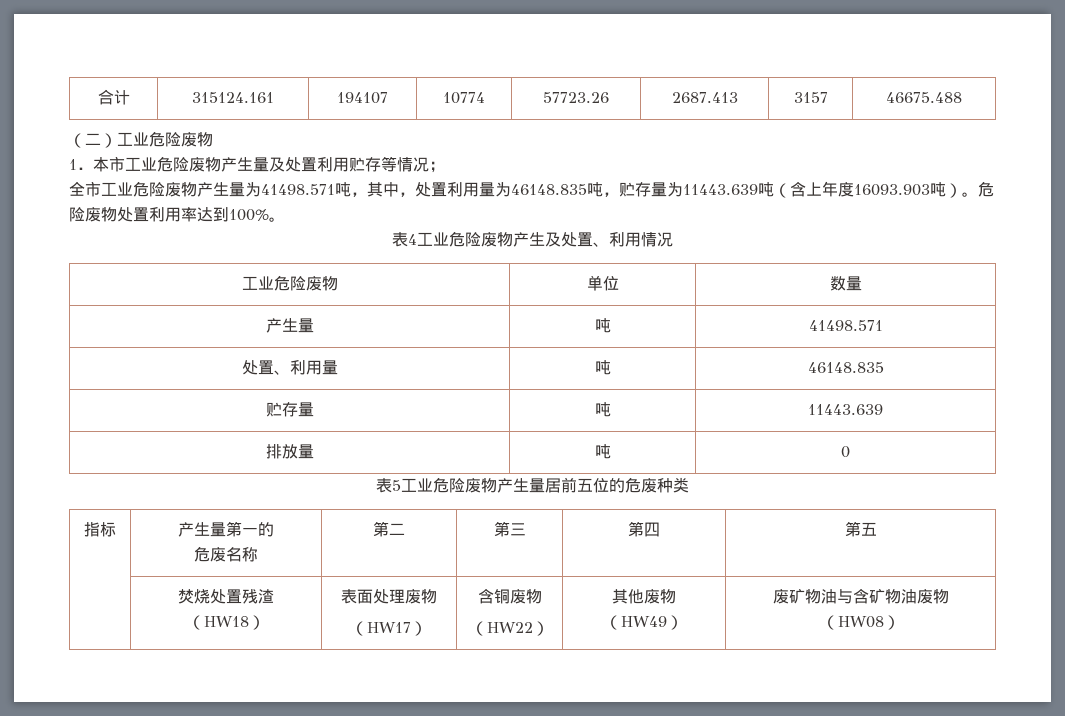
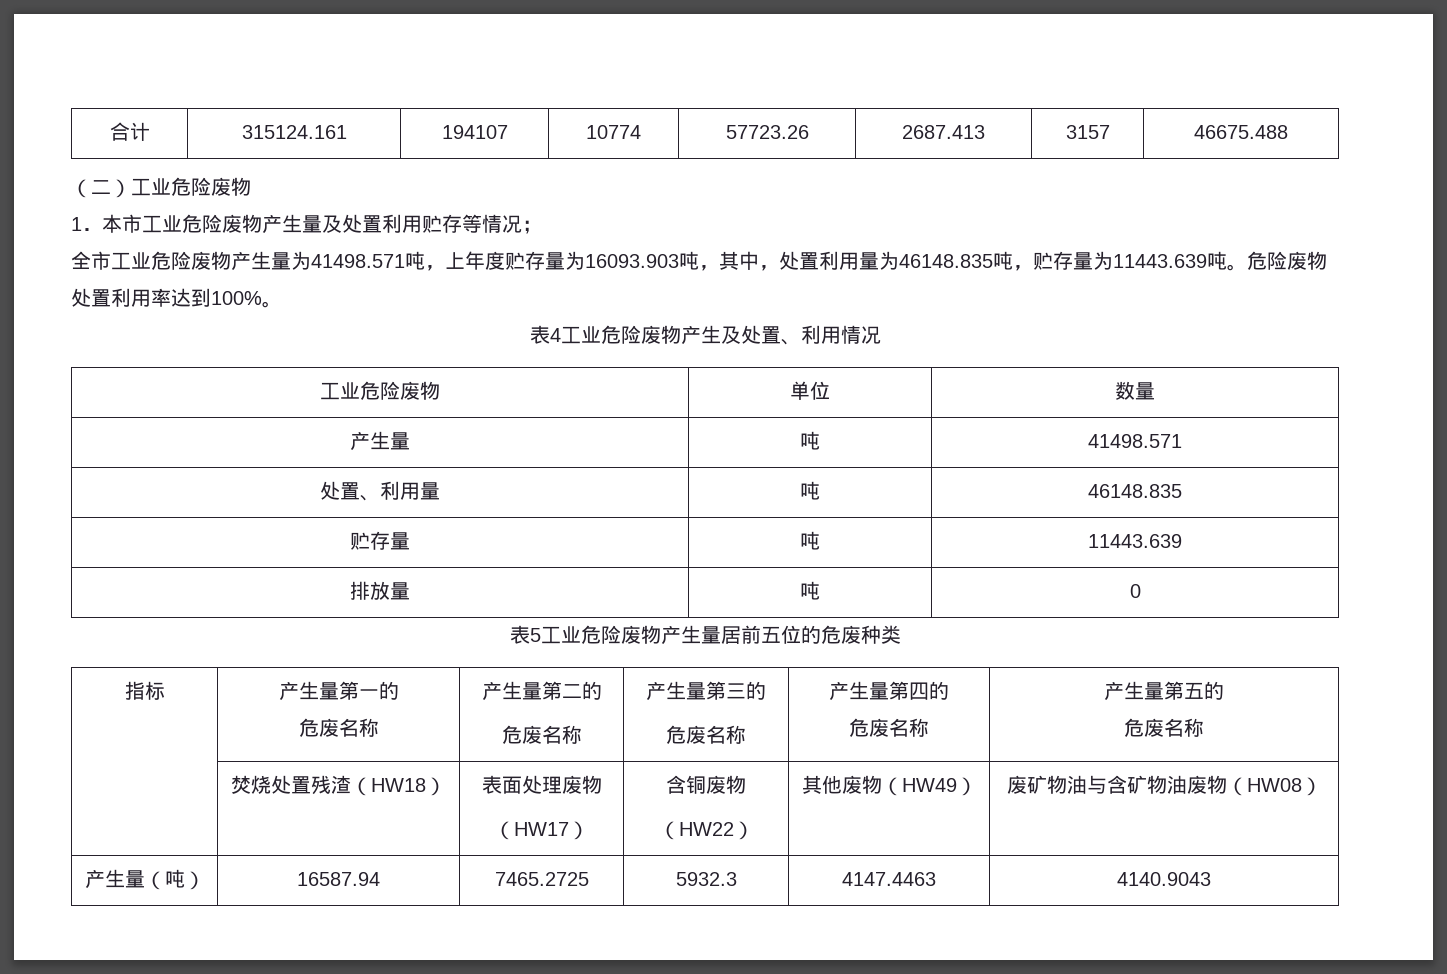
- 全市工业危险废物产生量为41498.571吨，其中，处置利用量为46148.835吨，贮存量为11443.639吨（含上年度16093.903吨）。
+ 全市工业危险废物产生量为41498.571吨，上年度贮存量为16093.903吨，其中，处置利用量为46148.835吨，贮存量为11443.639吨。
  指标 | 产生量第一的
- 危废名称 | 第二 | 第三 | 第四 | 第五
+ 危废名称 | 产生量第二的
+ 危废名称 | 产生量第三的
+ 危废名称 | 产生量第四的
+ 危废名称 | 产生量第五的
+ 危废名称
+ 产生量（吨） | 16587.94 | 7465.2725 | 5932.3 | 4147.4463 | 4140.9043

